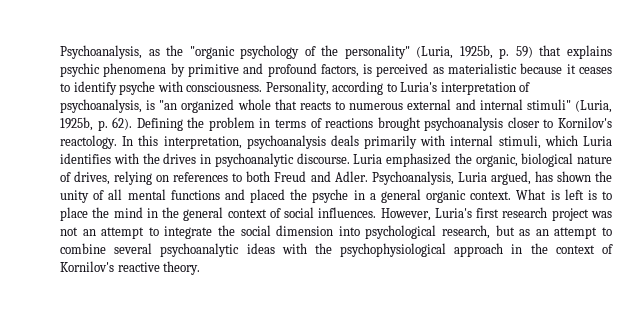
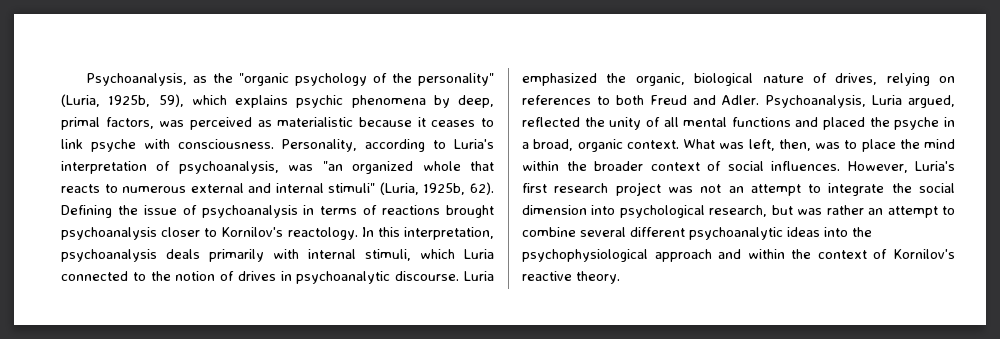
- Psychoanalysis, as the "organic psychology of the personality" (Luria, 1925b, p. 59) that explains psychic phenomena by primitive and profound factors, is perceived as materialistic because it ceases to identify psyche with consciousness.
+ Psychoanalysis, as the "organic psychology of the personality" (Luria, 1925b, 59), which explains psychic phenomena by deep, primal factors, was perceived as materialistic because it ceases to link psyche with consciousness.
- Personality, according to Luria's interpretation of psychoanalysis, is "an organized whole that reacts to numerous external and internal stimuli" (Luria, 1925b, p. 62).
+ Personality, according to Luria's interpretation of psychoanalysis, was "an organized whole that reacts to numerous external and internal stimuli" (Luria, 1925b, 62).
- Defining the problem in terms of reactions brought psychoanalysis closer to Kornilov's reactology.
+ Defining the issue of psychoanalysis in terms of reactions brought psychoanalysis closer to Kornilov's reactology.
- In this interpretation, psychoanalysis deals primarily with internal stimuli, which Luria identifies with the drives in psychoanalytic discourse.
+ In this interpretation, psychoanalysis deals primarily with internal stimuli, which Luria connected to the notion of drives in psychoanalytic discourse.
- Psychoanalysis, Luria argued, has shown the unity of all mental functions and placed the psyche in a general organic context.
+ Psychoanalysis, Luria argued, reflected the unity of all mental functions and placed the psyche in a broad, organic context.
- What is left is to place the mind in the general context of social influences.
+ What was left, then, was to place the mind within the broader context of social influences.
- However, Luria's first research project was not an attempt to integrate the social dimension into psychological research, but as an attempt to combine several psychoanalytic ideas with the psychophysiological approach in the context of Kornilov's reactive theory.
+ However, Luria's first research project was not an attempt to integrate the social dimension into psychological research, but was rather an attempt to combine several different psychoanalytic ideas into the psychophysiological approach and within the context of Kornilov's reactive theory.

